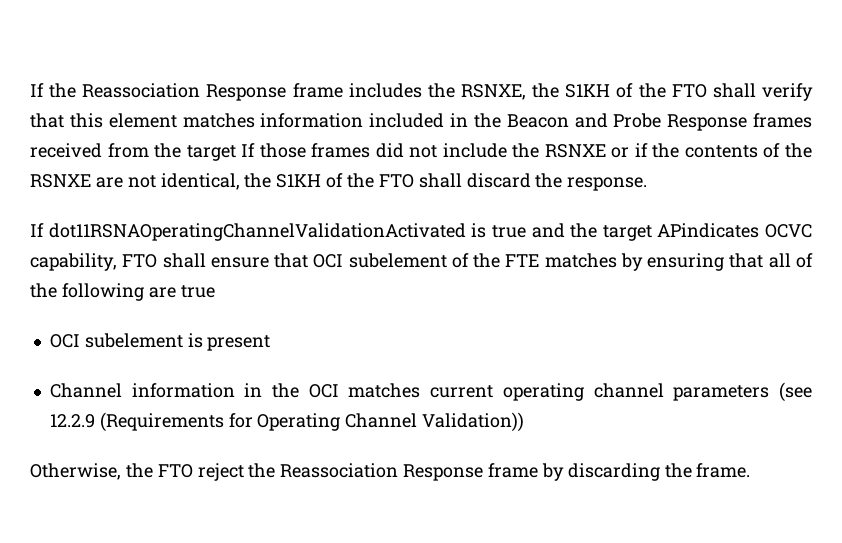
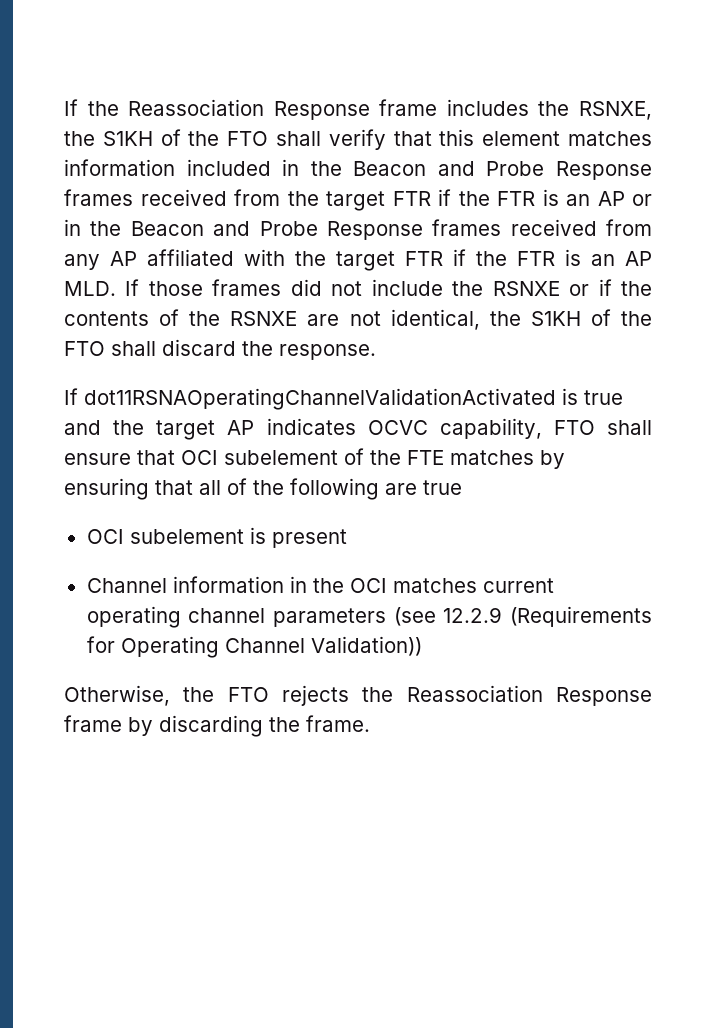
- If the Reassociation Response frame includes the RSNXE, the S1KH of the FTO shall verify that this element matches information included in the Beacon and Probe Response frames received from the target If those frames did not include the RSNXE or if the contents of the RSNXE are not identical, the S1KH of the FTO shall discard the response.
+ If the Reassociation Response frame includes the RSNXE, the S1KH of the FTO shall verify that this element matches information included in the Beacon and Probe Response frames received from the target FTR if the FTR is an AP or in the Beacon and Probe Response frames received from any AP affiliated with the target FTR if the FTR is an AP MLD. If those frames did not include the RSNXE or if the contents of the RSNXE are not identical, the S1KH of the FTO shall discard the response.
- If dot11RSNAOperatingChannelValidationActivated is true and the target APindicates OCVC capability, FTO shall ensure that OCI subelement of the FTE matches by ensuring that all of the following are true
+ If dot11RSNAOperatingChannelValidationActivated is true and the target AP indicates OCVC capability, FTO shall ensure that OCI subelement of the FTE matches by ensuring that all of the following are true
- Otherwise, the FTO reject the Reassociation Response frame by discarding the frame.
+ Otherwise, the FTO rejects the Reassociation Response frame by discarding the frame.

